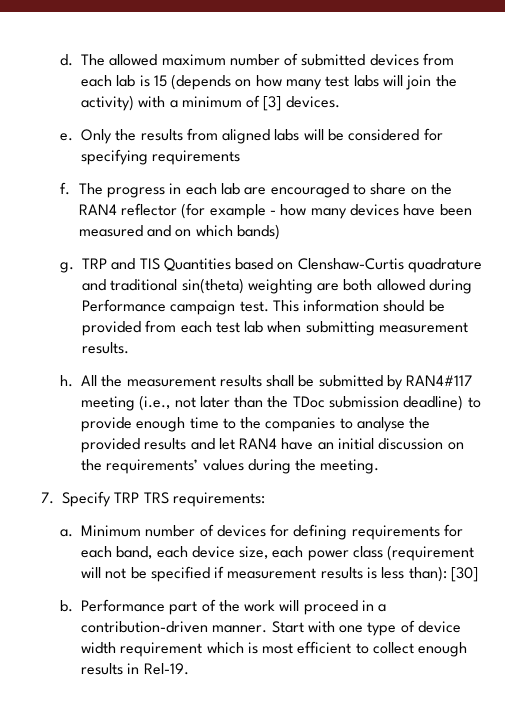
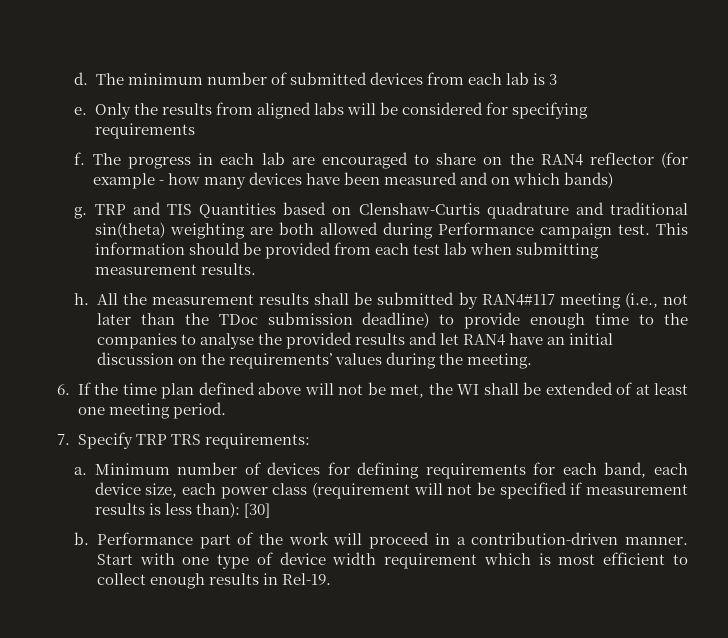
- The allowed maximum number of submitted devices from each lab is 15 (depends on how many test labs will join the activity) with a minimum of [3] devices.
+ The minimum number of submitted devices from each lab is 3
+ 6. If the time plan defined above will not be met, the WI shall be extended of at least one meeting period.

